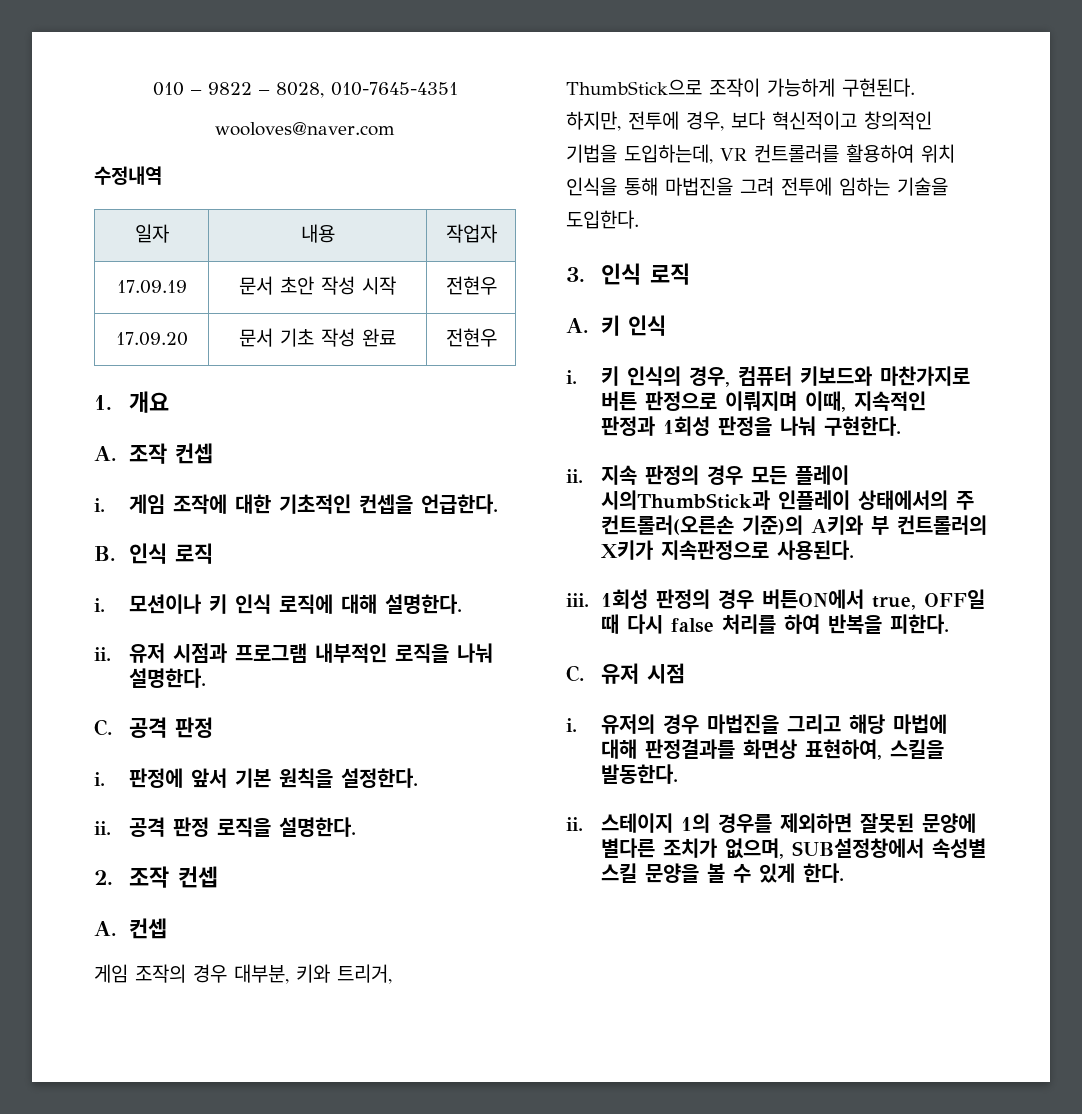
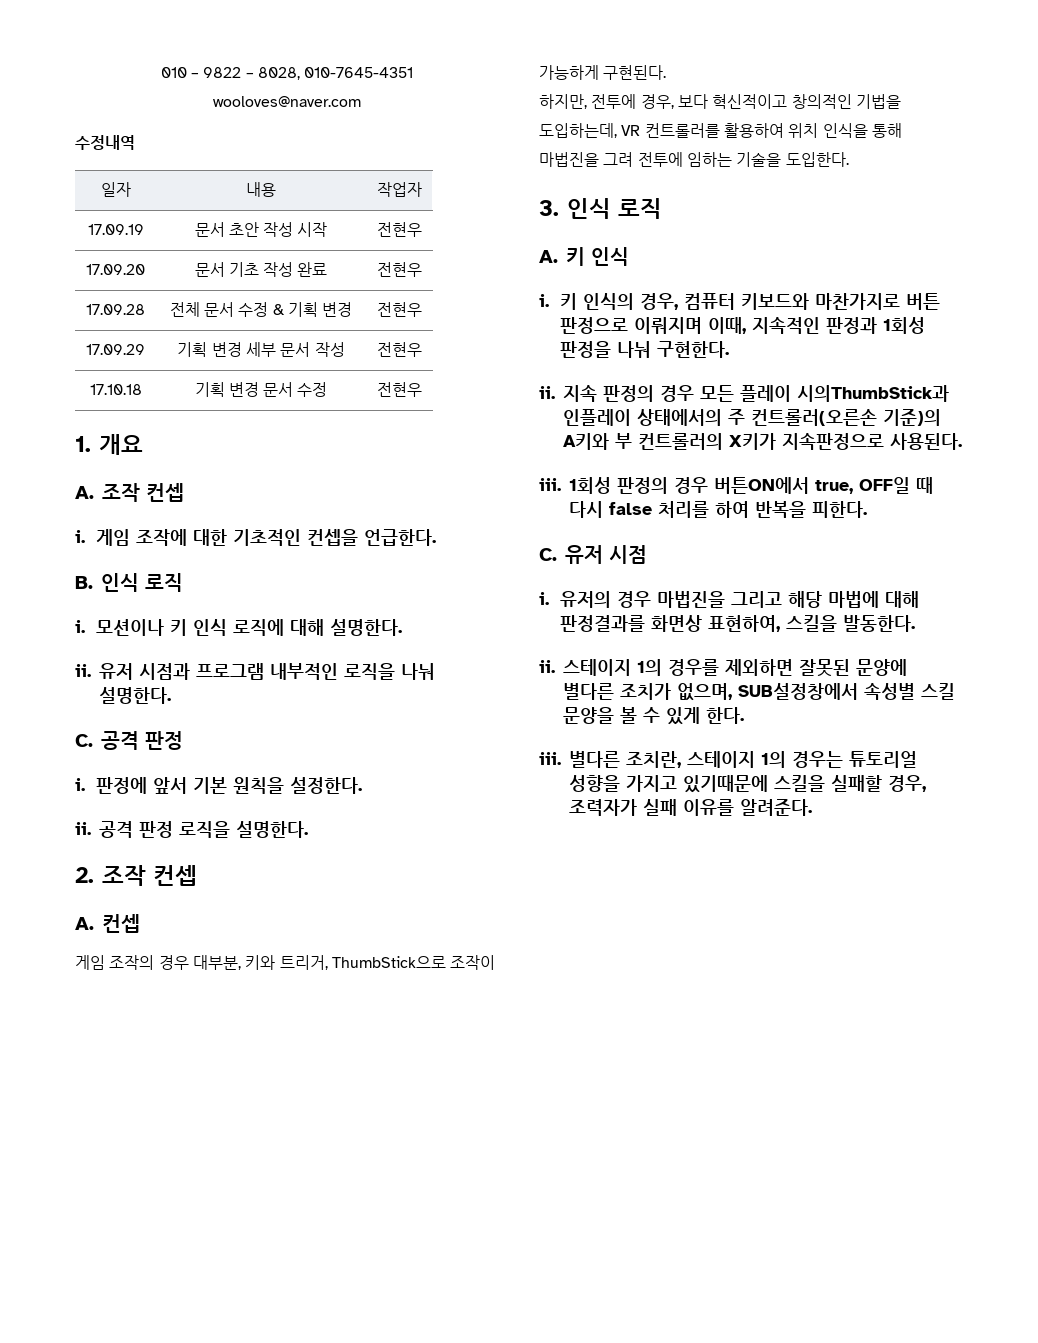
+ 17.09.28 | 전체 문서 수정 & 기획 변경 | 전현우
+ 17.09.29 | 기획 변경 세부 문서 작성 | 전현우
+ 17.10.18 | 기획 변경 문서 수정 | 전현우
+ iii. 별다른 조치란, 스테이지 1의 경우는 튜토리얼 성향을 가지고 있기때문에 스킬을 실패할 경우, 조력자가 실패 이유를 알려준다.

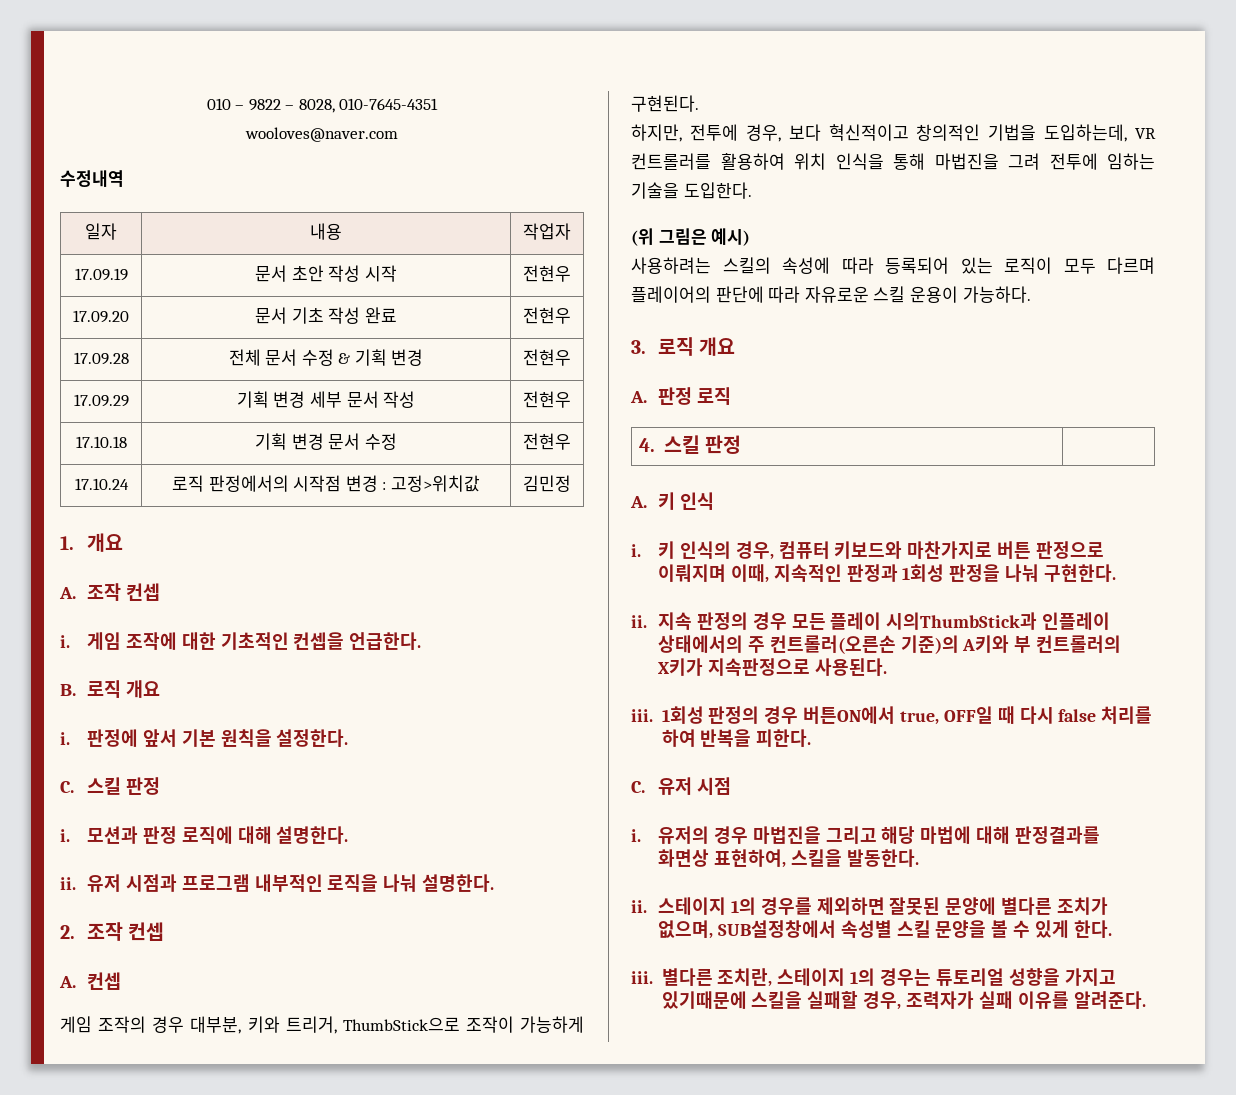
+ 17.10.24 | 로직 판정에서의 시작점 변경 : 고정>위치값 | 김민정
- B. 인식 로직
- i. 모션이나 키 인식 로직에 대해 설명한다.
+ B. 로직 개요
+ i. 판정에 앞서 기본 원칙을 설정한다.
+ C. 스킬 판정
+ i. 모션과 판정 로직에 대해 설명한다.
- C. 공격 판정
- i. 판정에 앞서 기본 원칙을 설정한다.
- ii. 공격 판정 로직을 설명한다.
+ (위 그림은 예시)
+ 사용하려는 스킬의 속성에 따라 등록되어 있는 로직이 모두 다르며 플레이어의 판단에 따라 자유로운 스킬 운용이 가능하다.
- 3. 인식 로직
+ 3. 로직 개요
+ A. 판정 로직
+ 4. 스킬 판정 |

